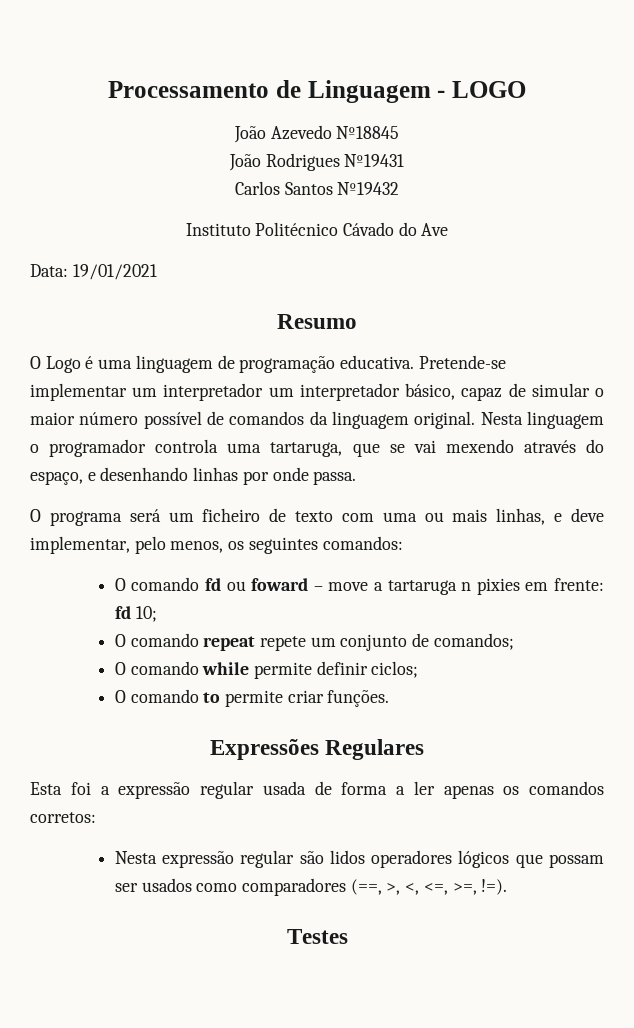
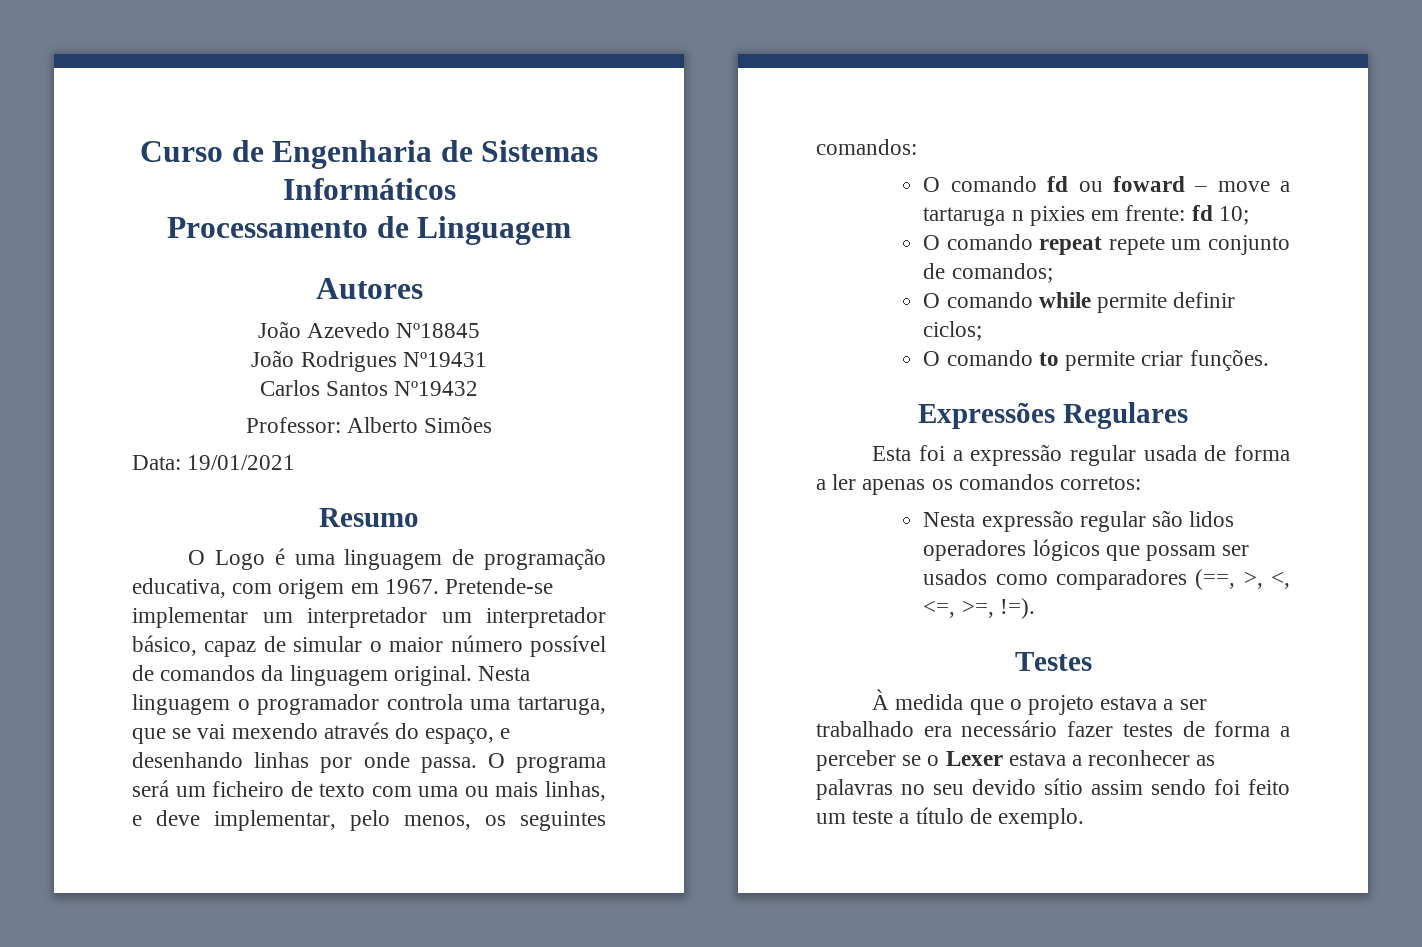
+ Curso de Engenharia de Sistemas Informáticos
- Processamento de Linguagem - LOGO
+ Processamento de Linguagem
+ Autores
- Instituto Politécnico Cávado do Ave
+ Professor: Alberto Simões
- O Logo é uma linguagem de programação educativa.
+ O Logo é uma linguagem de programação educativa, com origem em 1967.
- Nesta linguagem o programador controla uma tartaruga, que se vai mexendo através do espaço, e desenhando linhas por onde passa.
- O programa será um ficheiro de texto com uma ou mais linhas, e deve implementar, pelo menos, os seguintes comandos:
+ Nesta linguagem o programador controla uma tartaruga, que se vai mexendo através do espaço, e desenhando linhas por onde passa. O programa será um ficheiro de texto com uma ou mais linhas, e deve implementar, pelo menos, os seguintes comandos:
+ À medida que o projeto estava a ser trabalhado era necessário fazer testes de forma a perceber se o Lexer estava a reconhecer as palavras no seu devido sítio assim sendo foi feito um teste a título de exemplo.

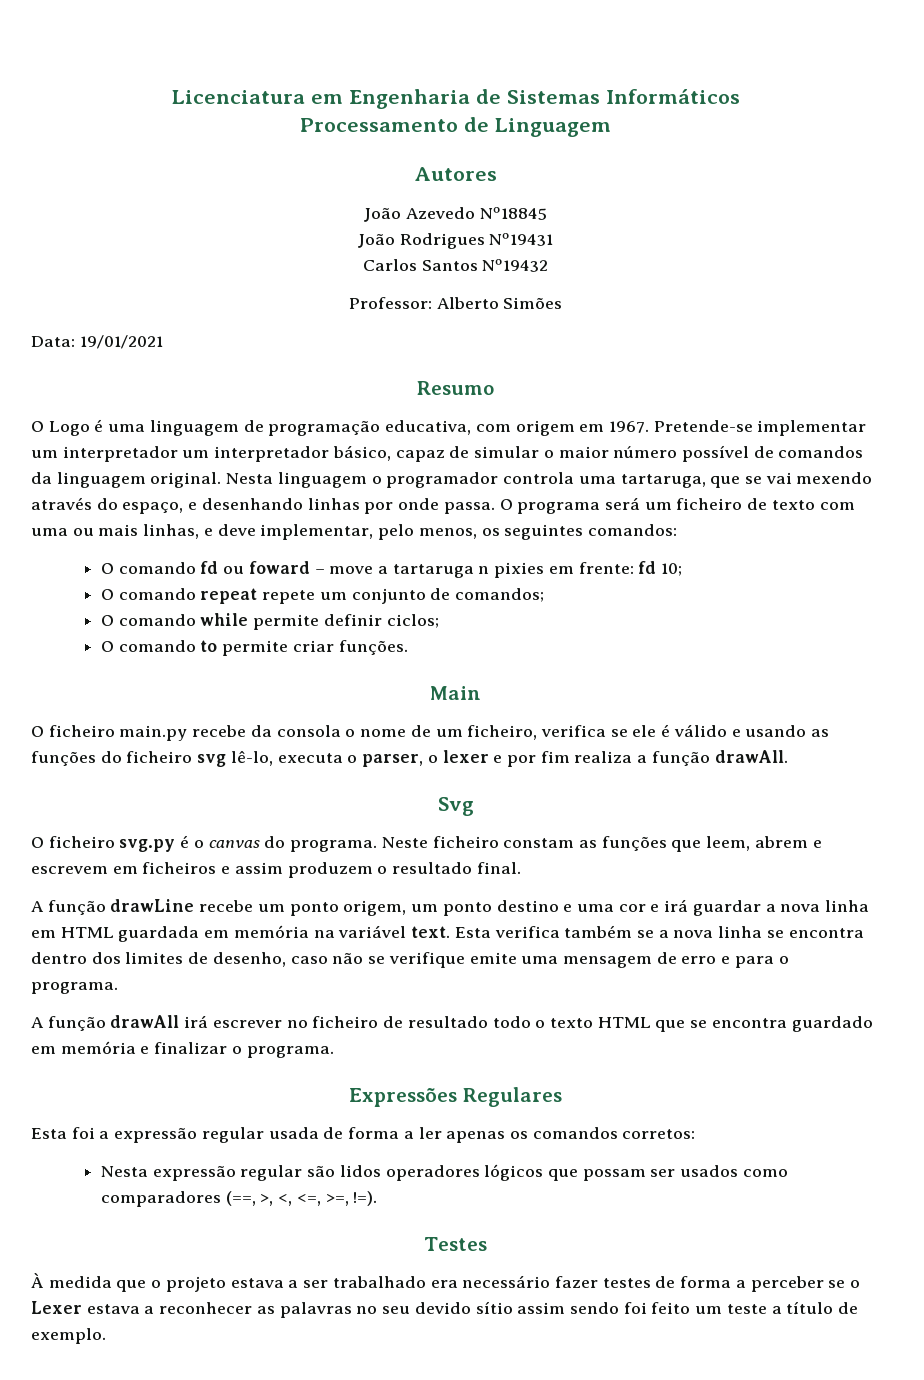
- Curso de Engenharia de Sistemas Informáticos
+ Licenciatura em Engenharia de Sistemas Informáticos
+ Main
+ O ficheiro main.py recebe da consola o nome de um ficheiro, verifica se ele é válido e usando as funções do ficheiro svg lê-lo, executa o parser, o lexer e por fim realiza a função drawAll.
+ Svg
+ O ficheiro svg.py é o canvas do programa. Neste ficheiro constam as funções que leem, abrem e escrevem em ficheiros e assim produzem o resultado final.
+ A função drawLine recebe um ponto origem, um ponto destino e uma cor e irá guardar a nova linha em HTML guardada em memória na variável text. Esta verifica também se a nova linha se encontra dentro dos limites de desenho, caso não se verifique emite uma mensagem de erro e para o programa.
+ A função drawAll irá escrever no ficheiro de resultado todo o texto HTML que se encontra guardado em memória e finalizar o programa.

